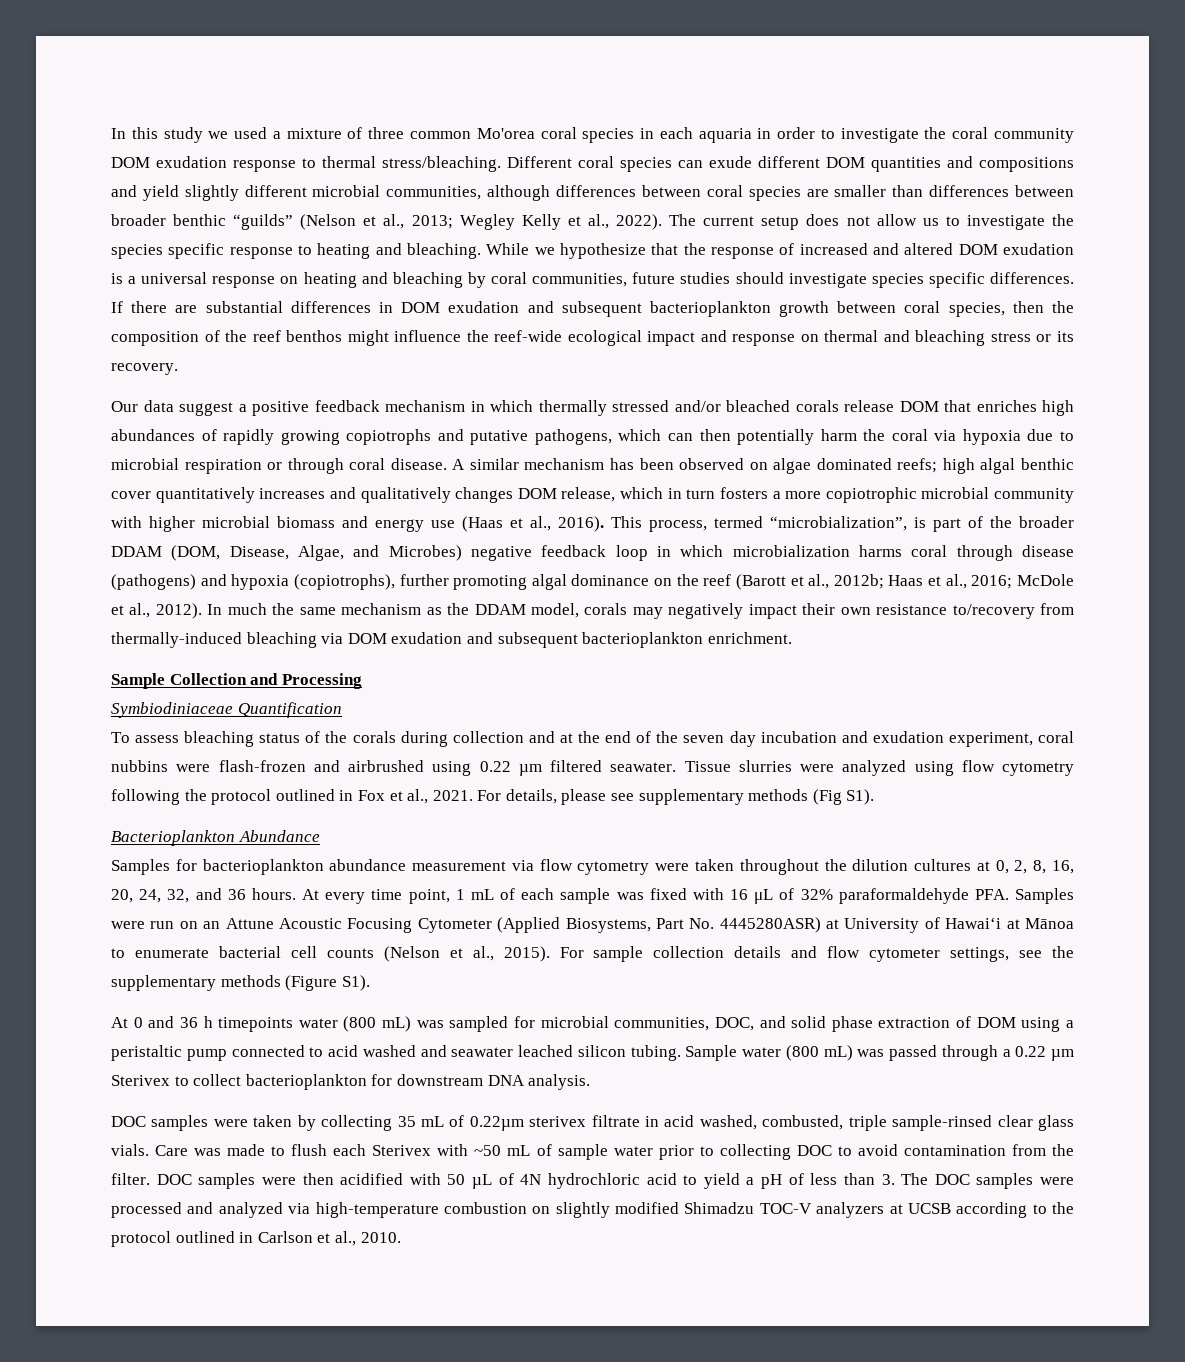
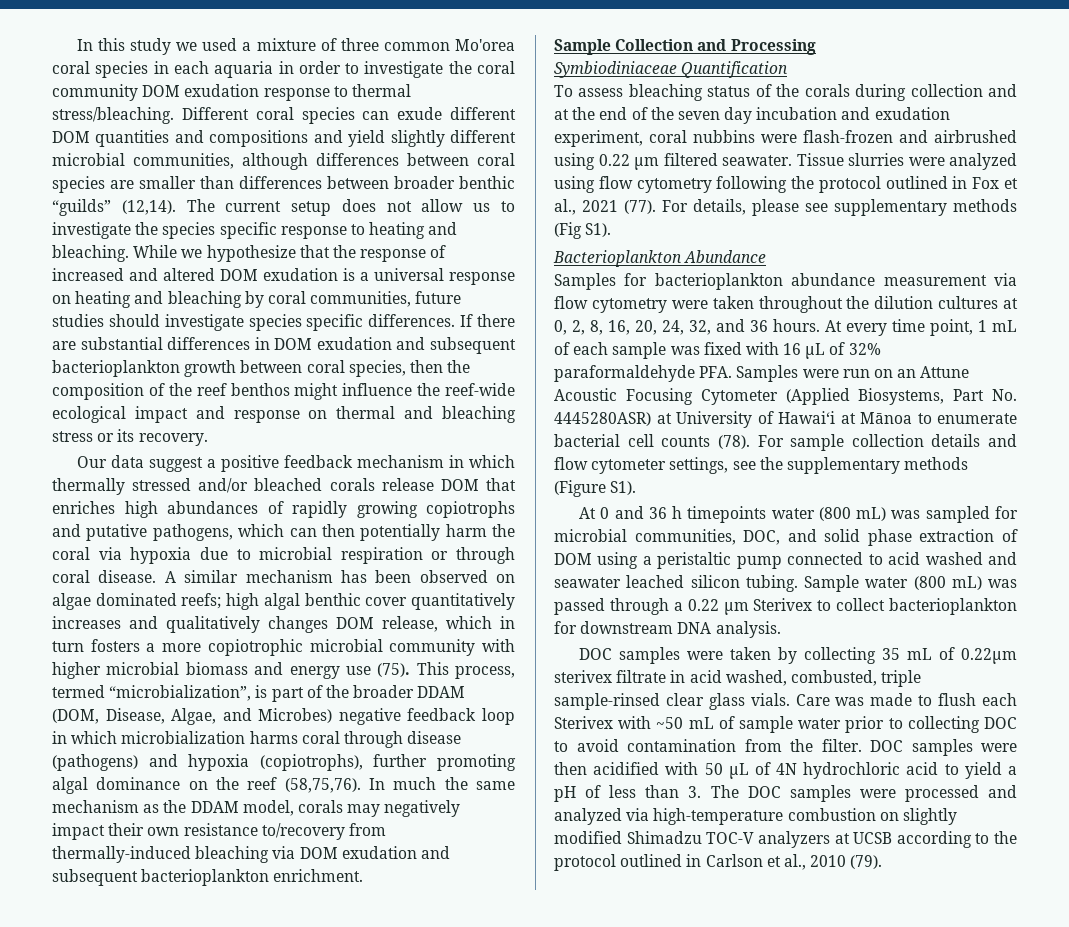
- Different coral species can exude different DOM quantities and compositions and yield slightly different microbial communities, although differences between coral species are smaller than differences between broader benthic “guilds” (Nelson et al., 2013; Wegley Kelly et al., 2022).
+ Different coral species can exude different DOM quantities and compositions and yield slightly different microbial communities, although differences between coral species are smaller than differences between broader benthic “guilds” (12,14).
- A similar mechanism has been observed on algae dominated reefs; high algal benthic cover quantitatively increases and qualitatively changes DOM release, which in turn fosters a more copiotrophic microbial community with higher microbial biomass and energy use (Haas et al., 2016).
+ A similar mechanism has been observed on algae dominated reefs; high algal benthic cover quantitatively increases and qualitatively changes DOM release, which in turn fosters a more copiotrophic microbial community with higher microbial biomass and energy use (75).
- This process, termed “microbialization”, is part of the broader DDAM (DOM, Disease, Algae, and Microbes) negative feedback loop in which microbialization harms coral through disease (pathogens) and hypoxia (copiotrophs), further promoting algal dominance on the reef (Barott et al., 2012b; Haas et al., 2016; McDole et al., 2012).
+ This process, termed “microbialization”, is part of the broader DDAM (DOM, Disease, Algae, and Microbes) negative feedback loop in which microbialization harms coral through disease (pathogens) and hypoxia (copiotrophs), further promoting algal dominance on the reef (58,75,76).
- Tissue slurries were analyzed using flow cytometry following the protocol outlined in Fox et al., 2021.
+ Tissue slurries were analyzed using flow cytometry following the protocol outlined in Fox et al., 2021 (77).
- At every time point, 1 mL of each sample was fixed with 16 μL of 32% paraformaldehyde PFA. Samples were run on an Attune Acoustic Focusing Cytometer (Applied Biosystems, Part No. 4445280ASR) at University of Hawaiʻi at Mānoa to enumerate bacterial cell counts (Nelson et al., 2015).
+ At every time point, 1 mL of each sample was fixed with 16 μL of 32% paraformaldehyde PFA. Samples were run on an Attune Acoustic Focusing Cytometer (Applied Biosystems, Part No. 4445280ASR) at University of Hawaiʻi at Mānoa to enumerate bacterial cell counts (78).
- DOC samples were then acidified with 50 µL of 4N hydrochloric acid to yield a pH of less than 3. The DOC samples were processed and analyzed via high-temperature combustion on slightly modified Shimadzu TOC-V analyzers at UCSB according to the protocol outlined in Carlson et al., 2010.
+ DOC samples were then acidified with 50 µL of 4N hydrochloric acid to yield a pH of less than 3. The DOC samples were processed and analyzed via high-temperature combustion on slightly modified Shimadzu TOC-V analyzers at UCSB according to the protocol outlined in Carlson et al., 2010 (79).

